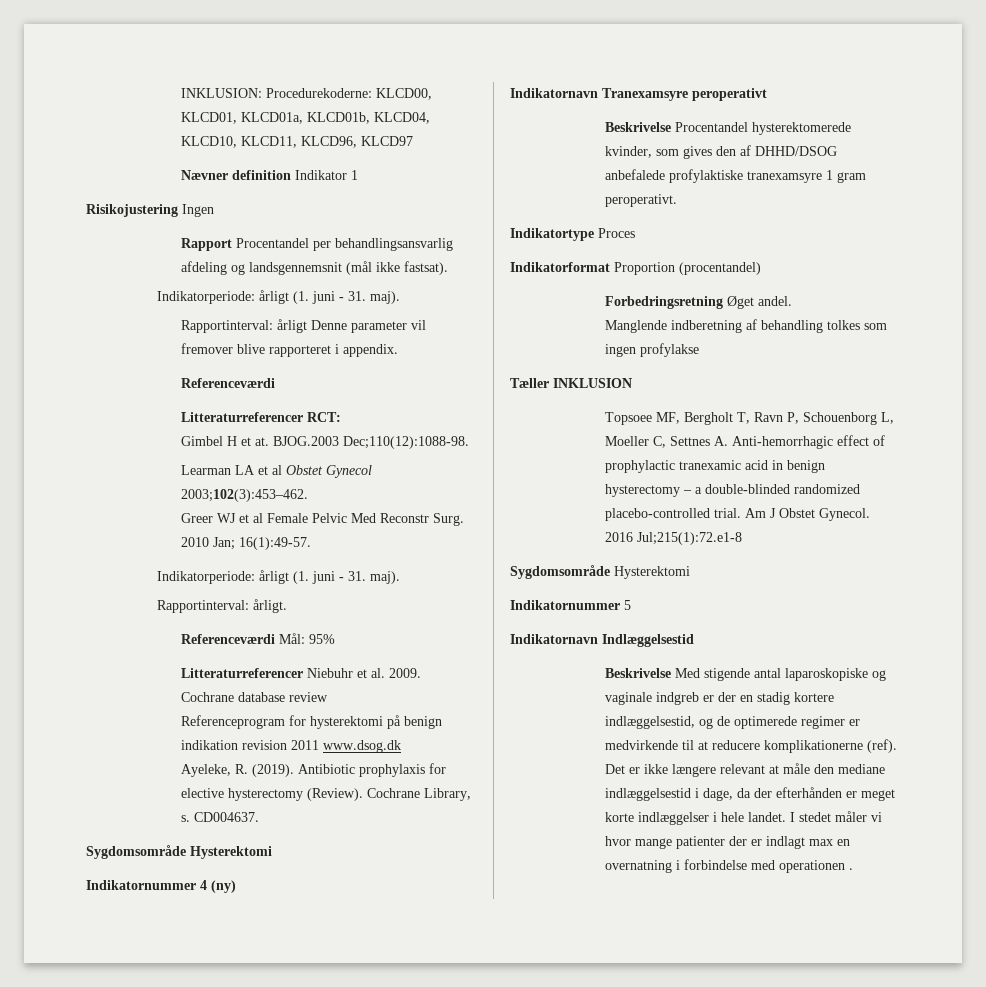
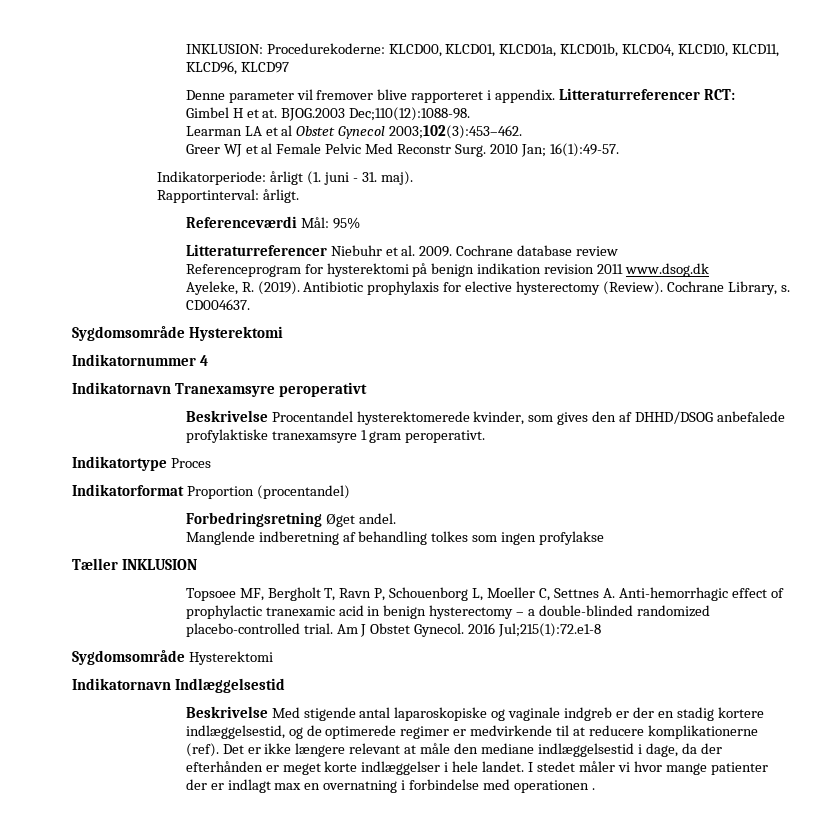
- Nævner definition Indikator 1
- Risikojustering Ingen
- Rapport Procentandel per behandlingsansvarlig afdeling og landsgennemsnit (mål ikke fastsat).
- Indikatorperiode: årligt (1. juni - 31. maj).
- Rapportinterval: årligt Denne parameter vil fremover blive rapporteret i appendix.
- Referenceværdi
- Litteraturreferencer RCT:
+ Denne parameter vil fremover blive rapporteret i appendix. Litteraturreferencer RCT:
- Indikatornummer 4 (ny)
+ Indikatornummer 4
- Indikatornummer 5

